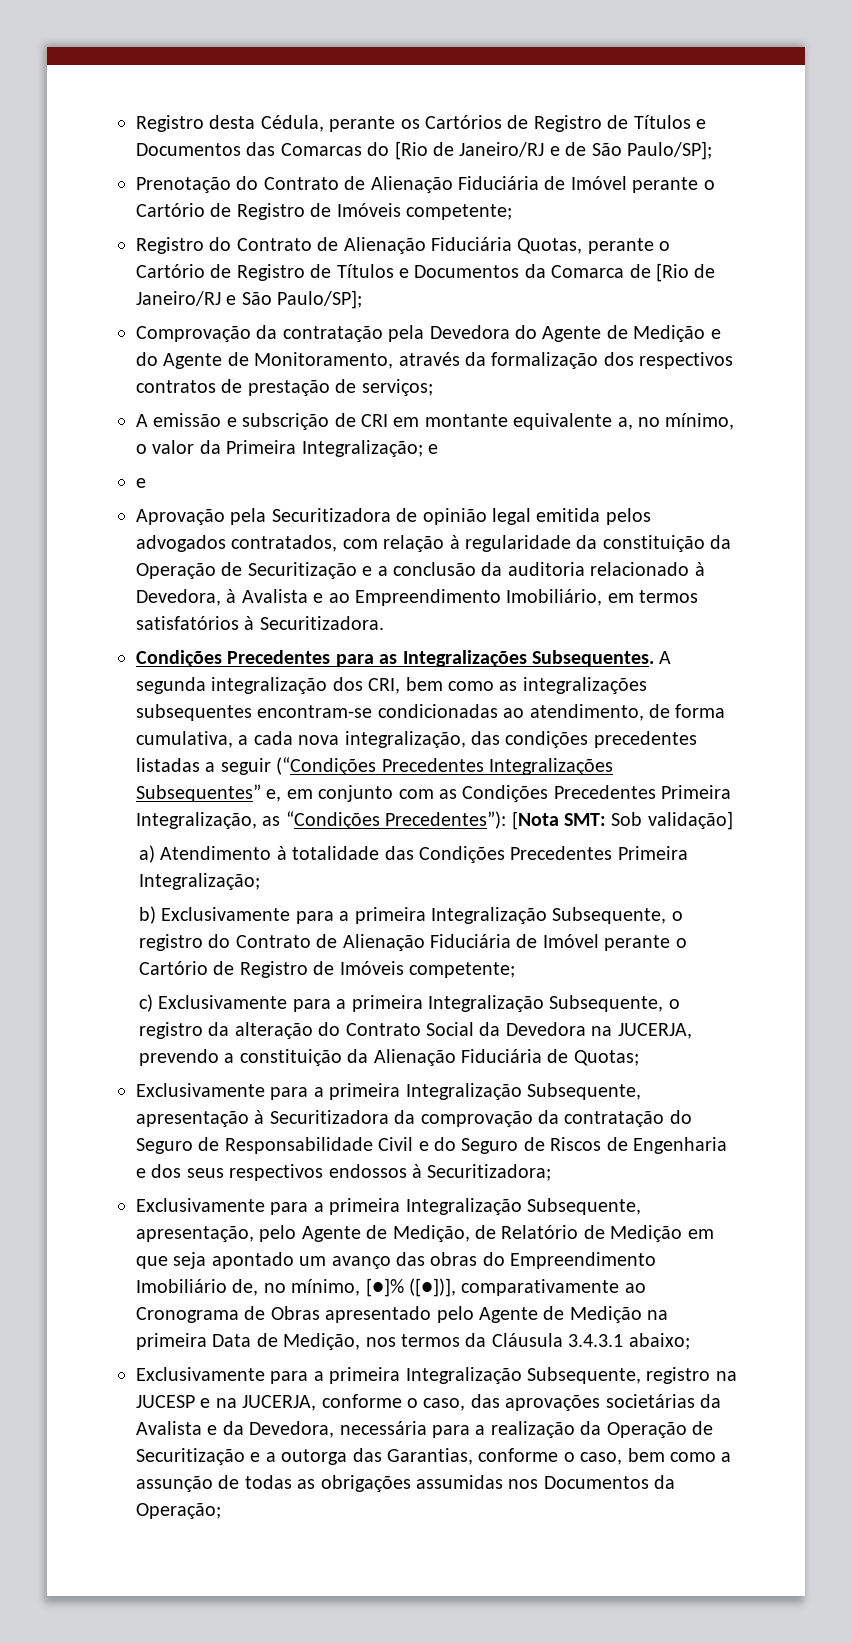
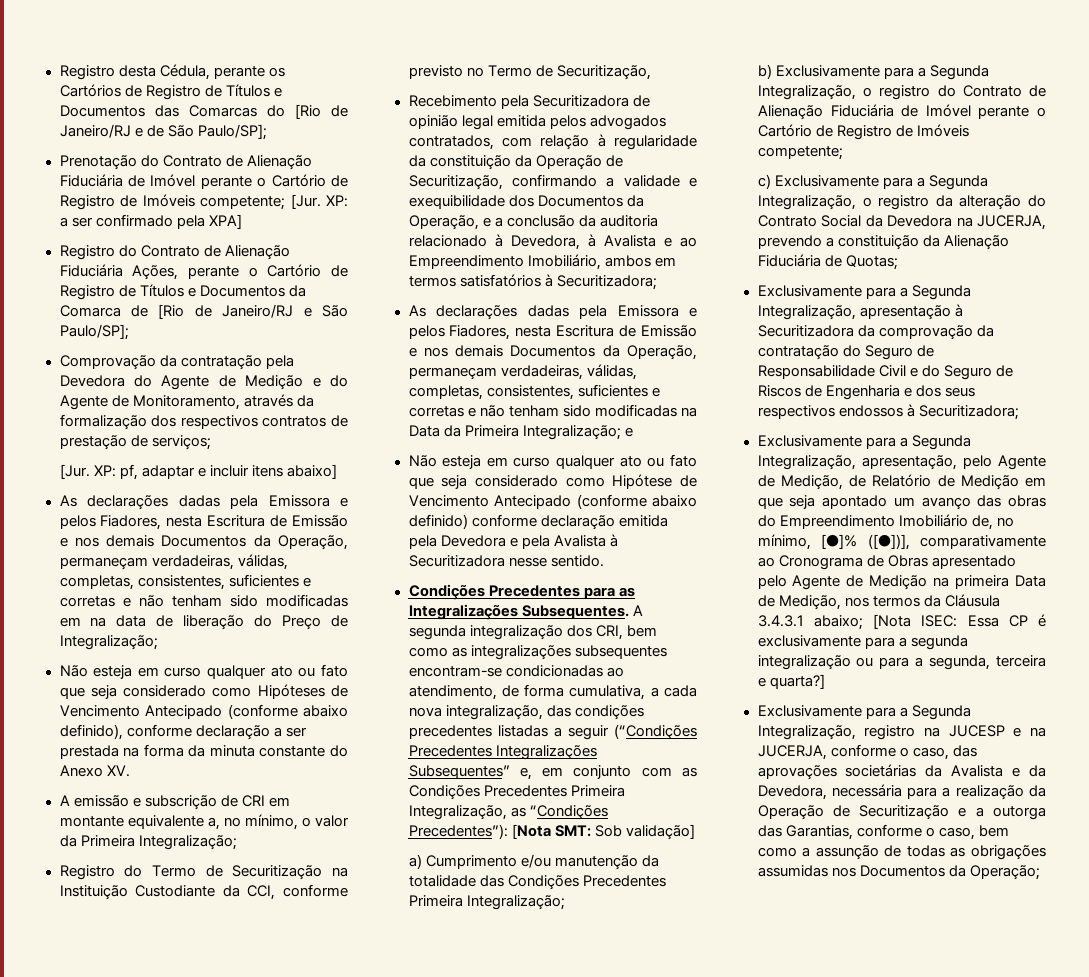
- Prenotação do Contrato de Alienação Fiduciária de Imóvel perante o Cartório de Registro de Imóveis competente;
+ Prenotação do Contrato de Alienação Fiduciária de Imóvel perante o Cartório de Registro de Imóveis competente; [Jur. XP: a ser confirmado pela XPA]
- Registro do Contrato de Alienação Fiduciária Quotas, perante o Cartório de Registro de Títulos e Documentos da Comarca de [Rio de Janeiro/RJ e São Paulo/SP];
+ Registro do Contrato de Alienação Fiduciária Ações, perante o Cartório de Registro de Títulos e Documentos da Comarca de [Rio de Janeiro/RJ e São Paulo/SP];
+ [Jur. XP: pf, adaptar e incluir itens abaixo]
+ As declarações dadas pela Emissora e pelos Fiadores, nesta Escritura de Emissão e nos demais Documentos da Operação, permaneçam verdadeiras, válidas, completas, consistentes, suficientes e corretas e não tenham sido modificadas em na data de liberação do Preço de Integralização;
+ Não esteja em curso qualquer ato ou fato que seja considerado como Hipóteses de Vencimento Antecipado (conforme abaixo definido), conforme declaração a ser prestada na forma da minuta constante do Anexo XV.
- A emissão e subscrição de CRI em montante equivalente a, no mínimo, o valor da Primeira Integralização; e
- e
- Aprovação pela Securitizadora de opinião legal emitida pelos advogados contratados, com relação à regularidade da constituição da Operação de Securitização e a conclusão da auditoria relacionado à Devedora, à Avalista e ao Empreendimento Imobiliário, em termos satisfatórios à Securitizadora.
+ A emissão e subscrição de CRI em montante equivalente a, no mínimo, o valor da Primeira Integralização;
+ Registro do Termo de Securitização na Instituição Custodiante da CCI, conforme previsto no Termo de Securitização,
+ Recebimento pela Securitizadora de opinião legal emitida pelos advogados contratados, com relação à regularidade da constituição da Operação de Securitização, confirmando a validade e exequibilidade dos Documentos da Operação, e a conclusão da auditoria relacionado à Devedora, à Avalista e ao Empreendimento Imobiliário, ambos em termos satisfatórios à Securitizadora;
+ As declarações dadas pela Emissora e pelos Fiadores, nesta Escritura de Emissão e nos demais Documentos da Operação, permaneçam verdadeiras, válidas, completas, consistentes, suficientes e corretas e não tenham sido modificadas na Data da Primeira Integralização; e
+ Não esteja em curso qualquer ato ou fato que seja considerado como Hipótese de Vencimento Antecipado (conforme abaixo definido) conforme declaração emitida pela Devedora e pela Avalista à Securitizadora nesse sentido.
- a) Atendimento à totalidade das Condições Precedentes Primeira Integralização;
+ a) Cumprimento e/ou manutenção da totalidade das Condições Precedentes Primeira Integralização;
- b) Exclusivamente para a primeira Integralização Subsequente, o registro do Contrato de Alienação Fiduciária de Imóvel perante o Cartório de Registro de Imóveis competente;
+ b) Exclusivamente para a Segunda Integralização, o registro do Contrato de Alienação Fiduciária de Imóvel perante o Cartório de Registro de Imóveis competente;
- c) Exclusivamente para a primeira Integralização Subsequente, o registro da alteração do Contrato Social da Devedora na JUCERJA, prevendo a constituição da Alienação Fiduciária de Quotas;
+ c) Exclusivamente para a Segunda Integralização, o registro da alteração do Contrato Social da Devedora na JUCERJA, prevendo a constituição da Alienação Fiduciária de Quotas;
- Exclusivamente para a primeira Integralização Subsequente, apresentação à Securitizadora da comprovação da contratação do Seguro de Responsabilidade Civil e do Seguro de Riscos de Engenharia e dos seus respectivos endossos à Securitizadora;
+ Exclusivamente para a Segunda Integralização, apresentação à Securitizadora da comprovação da contratação do Seguro de Responsabilidade Civil e do Seguro de Riscos de Engenharia e dos seus respectivos endossos à Securitizadora;
- Exclusivamente para a primeira Integralização Subsequente, apresentação, pelo Agente de Medição, de Relatório de Medição em que seja apontado um avanço das obras do Empreendimento Imobiliário de, no mínimo, [●]% ([●])], comparativamente ao Cronograma de Obras apresentado pelo Agente de Medição na primeira Data de Medição, nos termos da Cláusula 3.4.3.1 abaixo;
- Exclusivamente para a primeira Integralização Subsequente, registro na JUCESP e na JUCERJA, conforme o caso, das aprovações societárias da Avalista e da Devedora, necessária para a realização da Operação de Securitização e a outorga das Garantias, conforme o caso, bem como a assunção de todas as obrigações assumidas nos Documentos da Operação;
+ Exclusivamente para a Segunda Integralização, apresentação, pelo Agente de Medição, de Relatório de Medição em que seja apontado um avanço das obras do Empreendimento Imobiliário de, no mínimo, [●]% ([●])], comparativamente ao Cronograma de Obras apresentado pelo Agente de Medição na primeira Data de Medição, nos termos da Cláusula 3.4.3.1 abaixo; [Nota ISEC: Essa CP é exclusivamente para a segunda integralização ou para a segunda, terceira e quarta?]
+ Exclusivamente para a Segunda Integralização, registro na JUCESP e na JUCERJA, conforme o caso, das aprovações societárias da Avalista e da Devedora, necessária para a realização da Operação de Securitização e a outorga das Garantias, conforme o caso, bem como a assunção de todas as obrigações assumidas nos Documentos da Operação;

